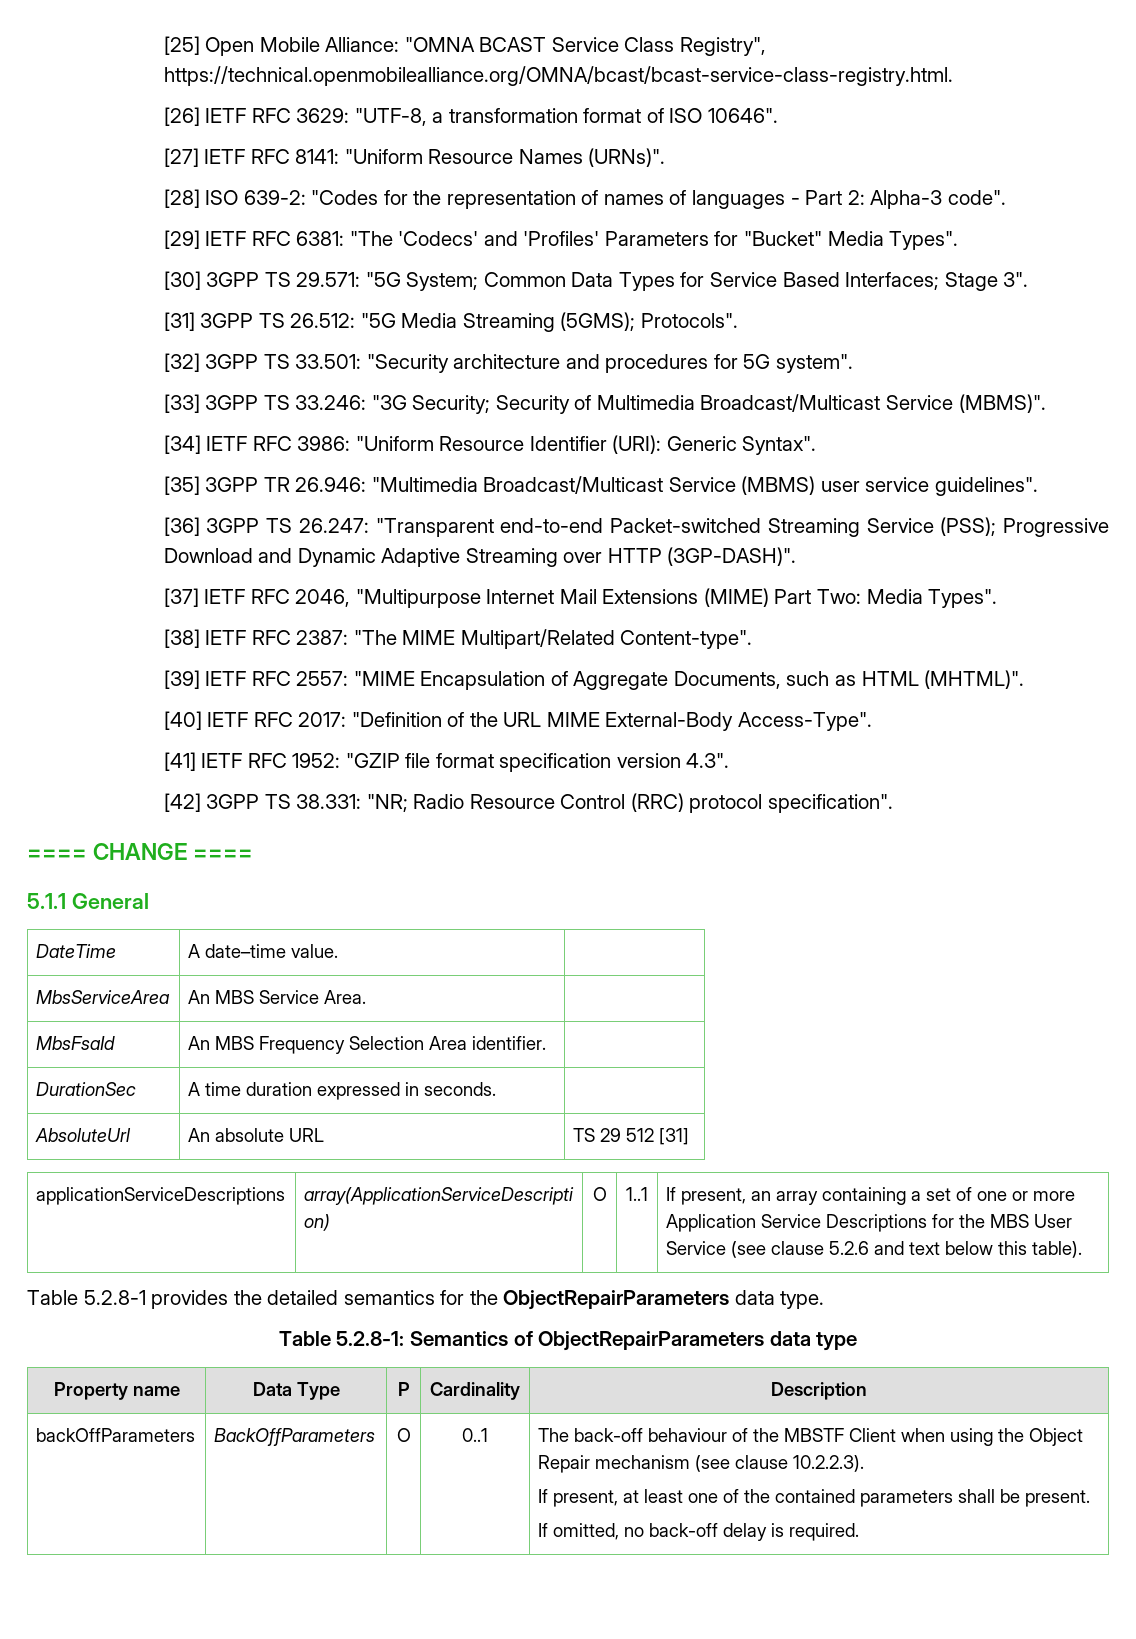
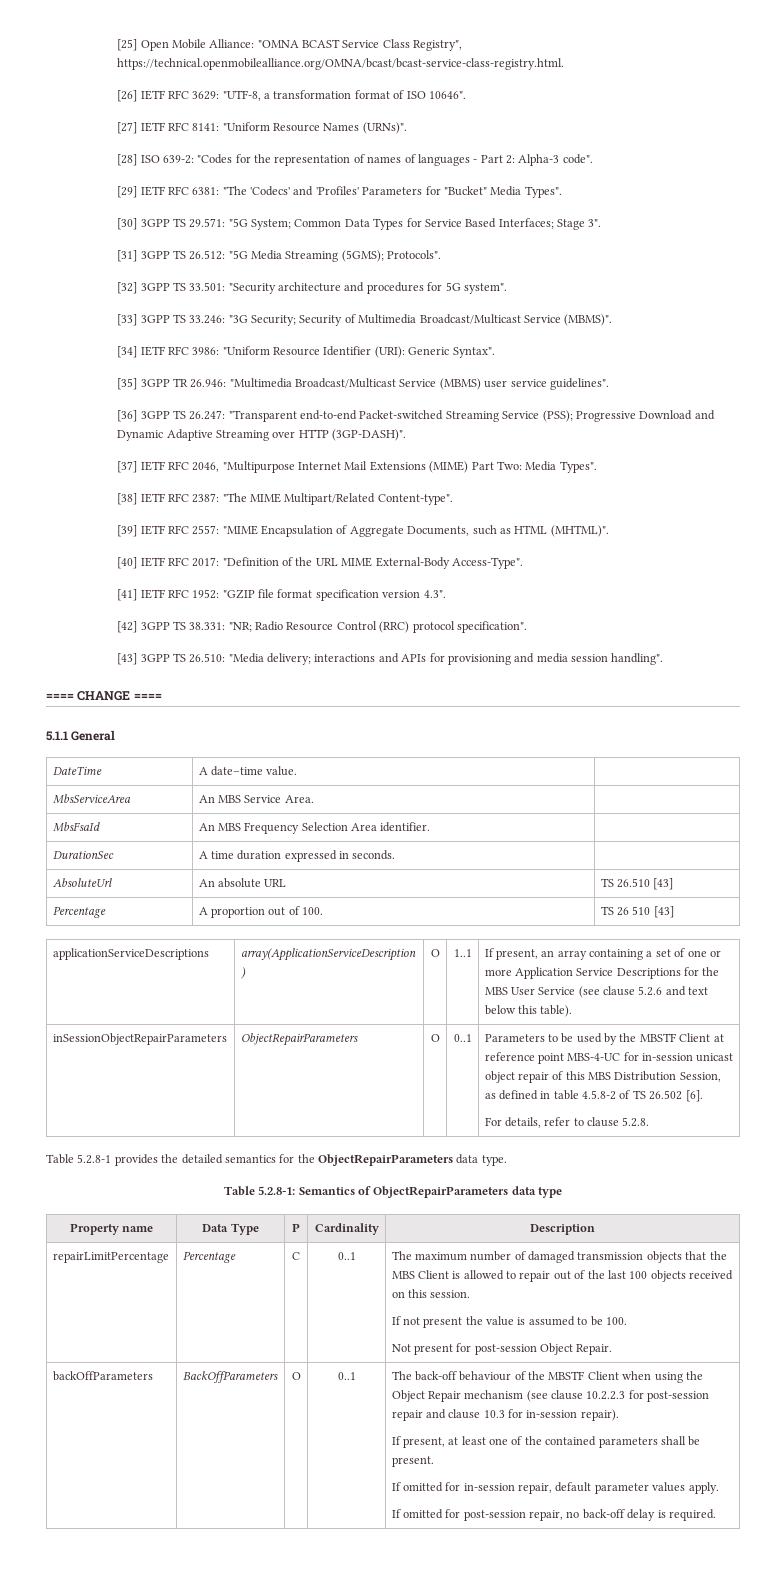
+ [43] 3GPP TS 26.510: "Media delivery; interactions and APIs for provisioning and media session handling".
- AbsoluteUrl | An absolute URL | TS 29 512 [31]
+ AbsoluteUrl | An absolute URL | TS 26.510 [43]
+ Percentage | A proportion out of 100. | TS 26 510 [43]
+ inSessionObjectRepairParameters | ObjectRepairParameters | O | 0..1 | Parameters to be used by the MBSTF Client at reference point MBS-4-UC for in-session unicast object repair of this MBS Distribution Session, as defined in table 4.5.8-2 of TS 26.502 [6].
+ For details, refer to clause 5.2.8.
+ repairLimitPercentage | Percentage | C | 0..1 | The maximum number of damaged transmission objects that the MBS Client is allowed to repair out of the last 100 objects received on this session.
+ If not present the value is assumed to be 100.
+ Not present for post-session Object Repair.
- The back-off behaviour of the MBSTF Client when using the Object Repair mechanism (see clause 10.2.2.3).
+ The back-off behaviour of the MBSTF Client when using the Object Repair mechanism (see clause 10.2.2.3 for post-session repair and clause 10.3 for in-session repair).
- If omitted, no back-off delay is required.
+ If omitted for in-session repair, default parameter values apply.
+ If omitted for post-session repair, no back-off delay is required.

